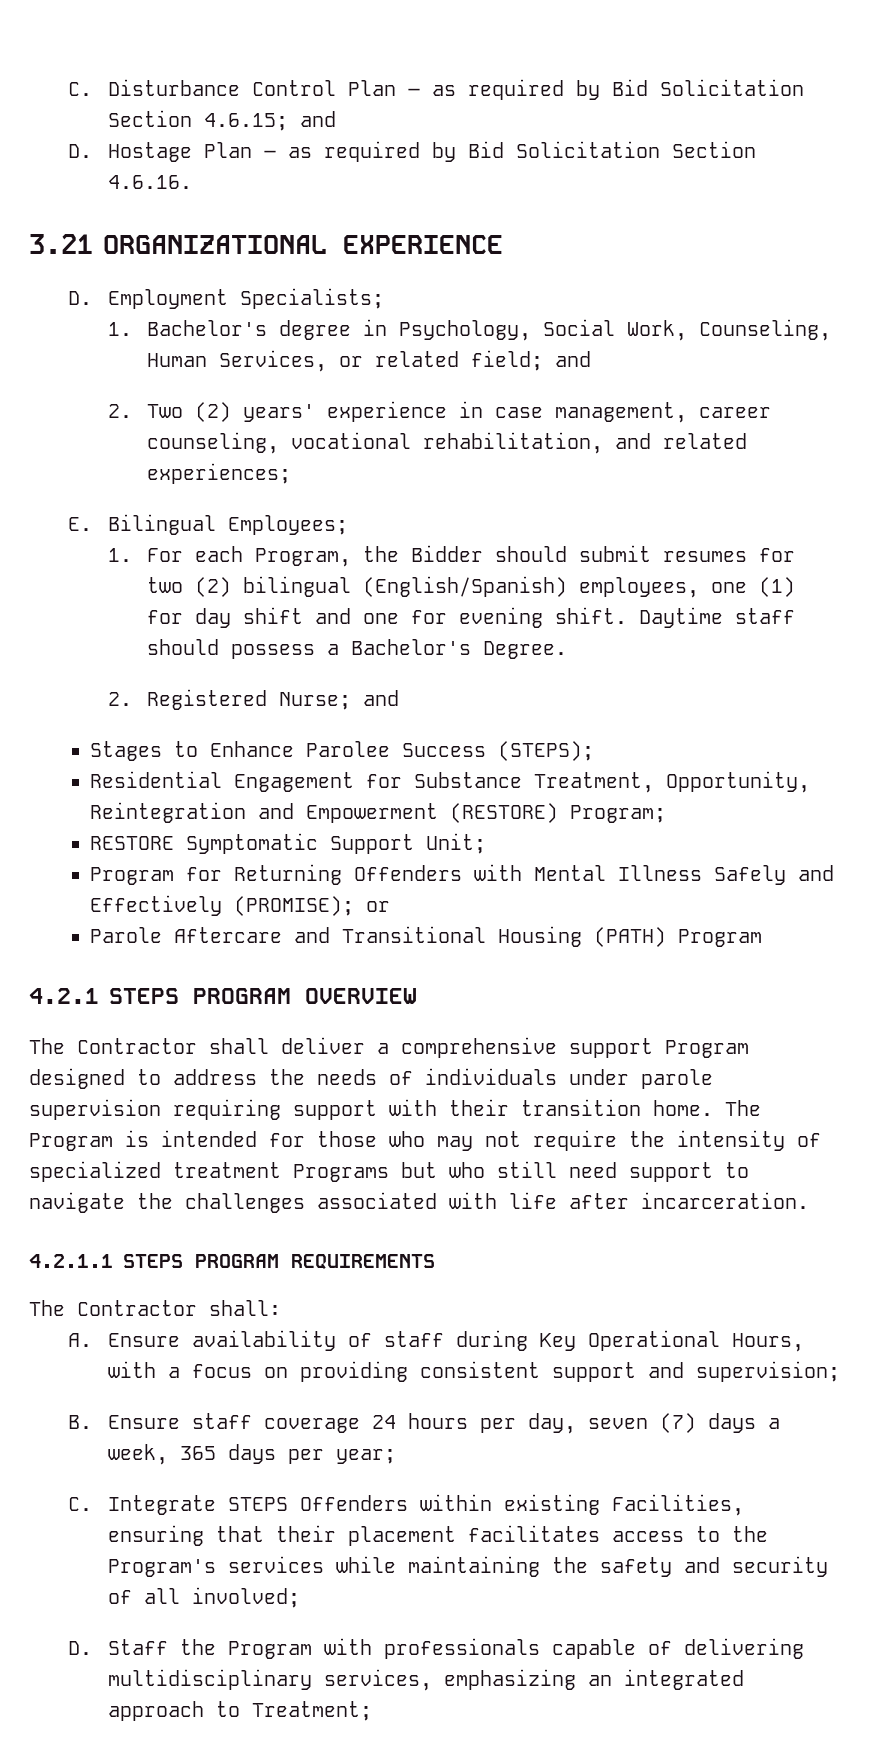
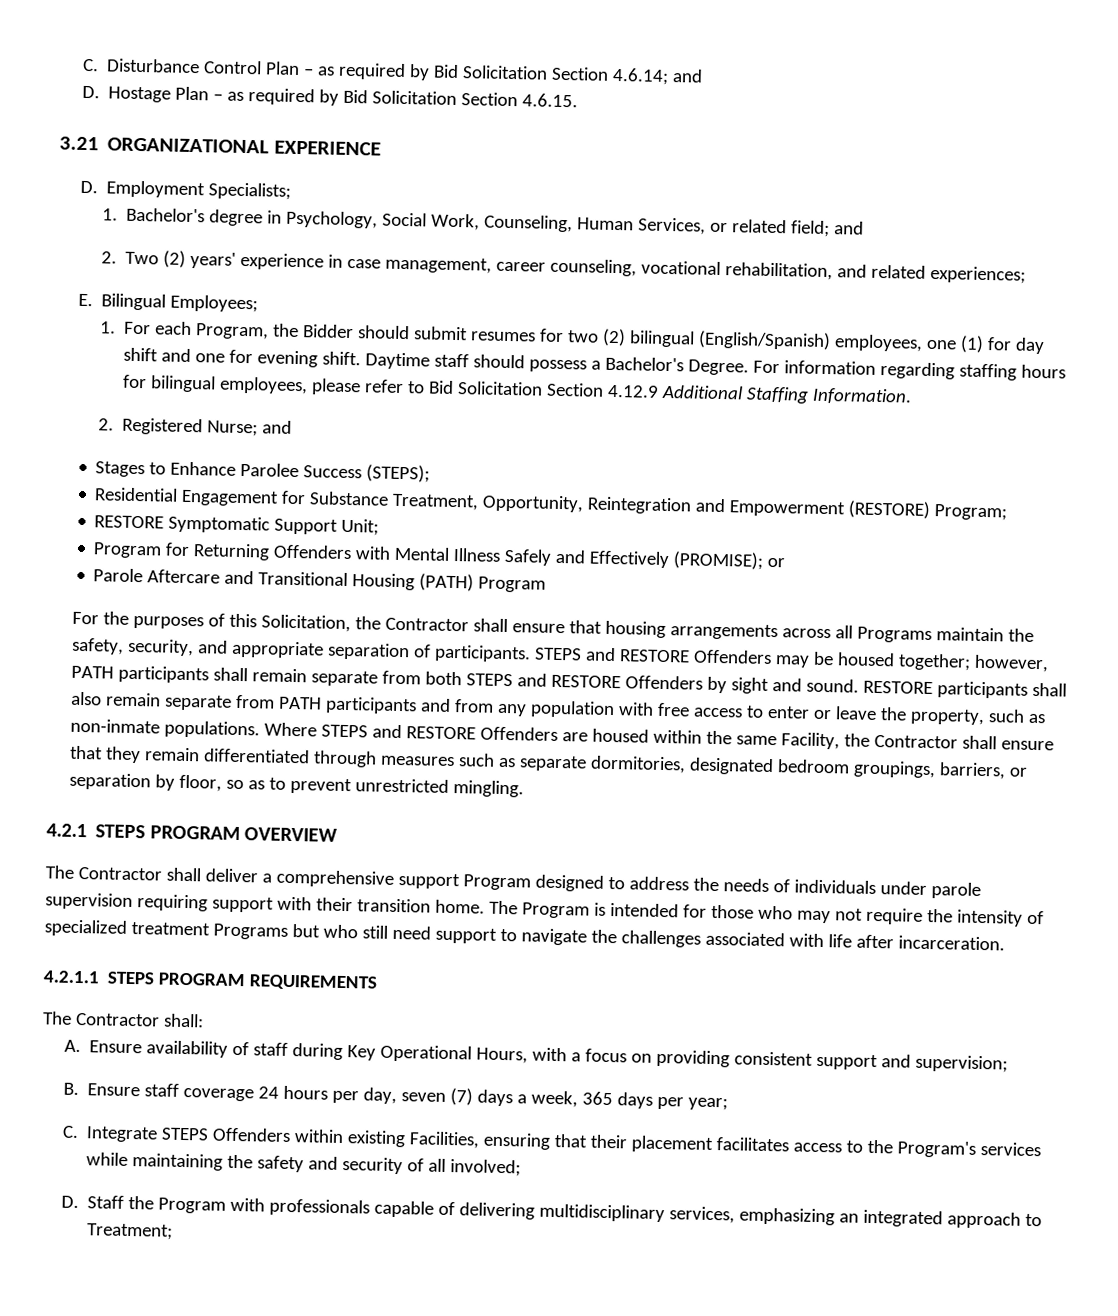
- C. Disturbance Control Plan – as required by Bid Solicitation Section 4.6.15; and
+ C. Disturbance Control Plan – as required by Bid Solicitation Section 4.6.14; and
- D. Hostage Plan – as required by Bid Solicitation Section 4.6.16.
+ D. Hostage Plan – as required by Bid Solicitation Section 4.6.15.
+ For information regarding staffing hours for bilingual employees, please refer to Bid Solicitation Section 4.12.9 Additional Staffing Information.
+ For the purposes of this Solicitation, the Contractor shall ensure that housing arrangements across all Programs maintain the safety, security, and appropriate separation of participants. STEPS and RESTORE Offenders may be housed together; however, PATH participants shall remain separate from both STEPS and RESTORE Offenders by sight and sound. RESTORE participants shall also remain separate from PATH participants and from any population with free access to enter or leave the property, such as non-inmate populations. Where STEPS and RESTORE Offenders are housed within the same Facility, the Contractor shall ensure that they remain differentiated through measures such as separate dormitories, designated bedroom groupings, barriers, or separation by floor, so as to prevent unrestricted mingling.

